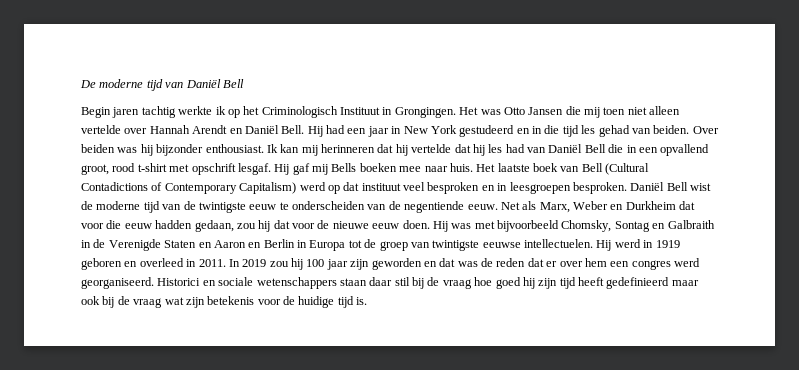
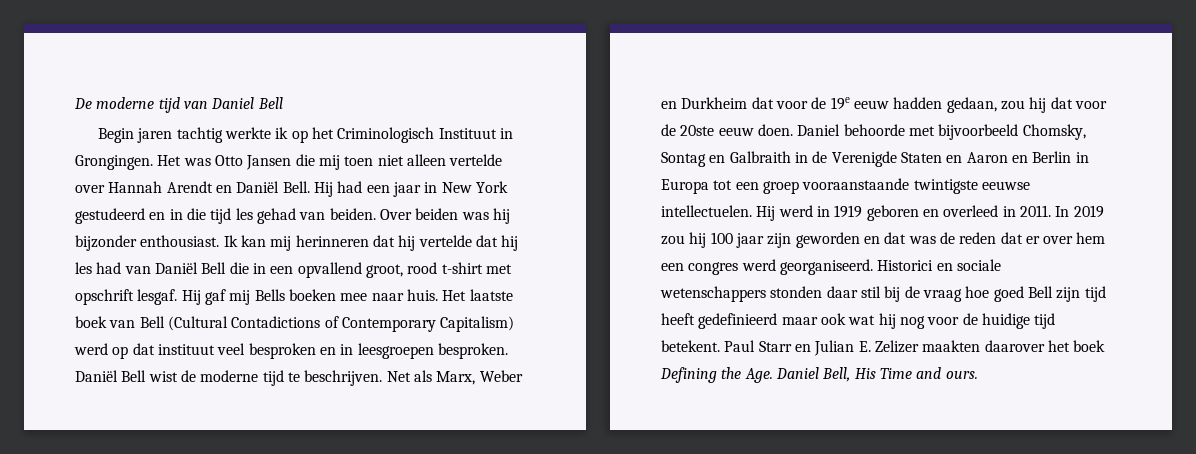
- De moderne tijd van Daniël Bell
+ De moderne tijd van Daniel Bell
- Daniël Bell wist de moderne tijd van de twintigste eeuw te onderscheiden van de negentiende eeuw.
+ Daniël Bell wist de moderne tijd te beschrijven.
- Net als Marx, Weber en Durkheim dat voor die eeuw hadden gedaan, zou hij dat voor de nieuwe eeuw doen.
+ Net als Marx, Weber en Durkheim dat voor de 19e eeuw hadden gedaan, zou hij dat voor de 20ste eeuw doen.
- Hij was met bijvoorbeeld Chomsky, Sontag en Galbraith in de Verenigde Staten en Aaron en Berlin in Europa tot de groep van twintigste eeuwse intellectuelen.
+ Daniel behoorde met bijvoorbeeld Chomsky, Sontag en Galbraith in de Verenigde Staten en Aaron en Berlin in Europa tot een groep vooraanstaande twintigste eeuwse intellectuelen.
- Historici en sociale wetenschappers staan daar stil bij de vraag hoe goed hij zijn tijd heeft gedefinieerd maar ook bij de vraag wat zijn betekenis voor de huidige tijd is.
+ Historici en sociale wetenschappers stonden daar stil bij de vraag hoe goed Bell zijn tijd heeft gedefinieerd maar ook wat hij nog voor de huidige tijd betekent. Paul Starr en Julian E. Zelizer maakten daarover het boek Defining the Age. Daniel Bell, His Time and ours.

